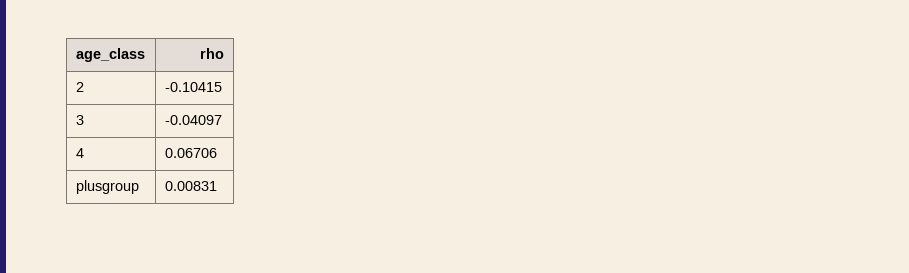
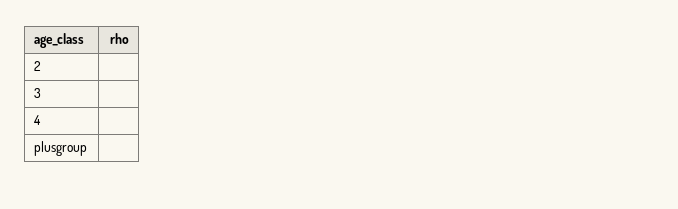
- 2 | -0.10415
+ 2 |
- 3 | -0.04097
+ 3 |
- 4 | 0.06706
+ 4 |
- plusgroup | 0.00831
+ plusgroup |

